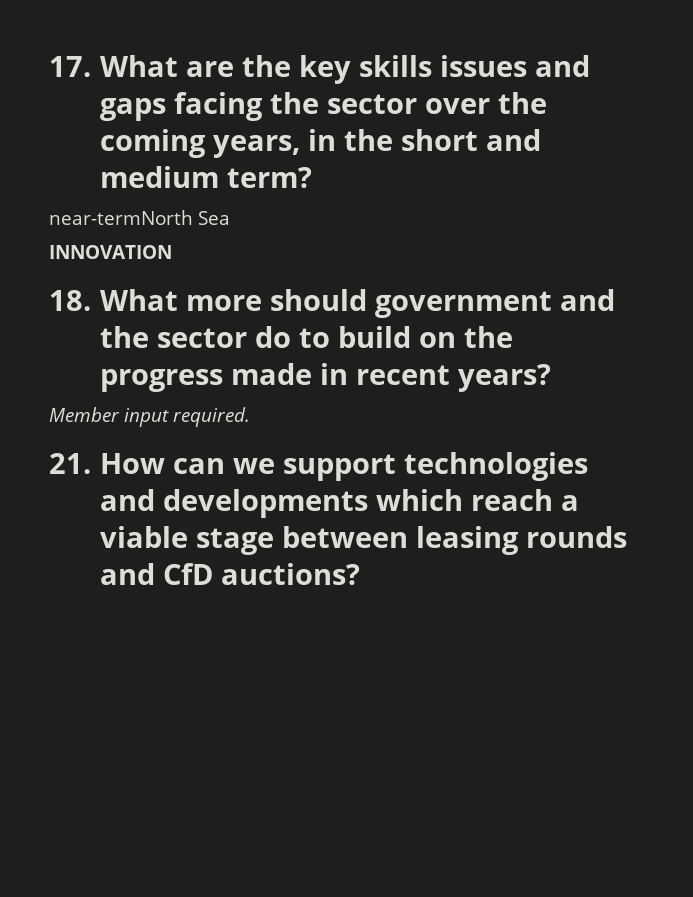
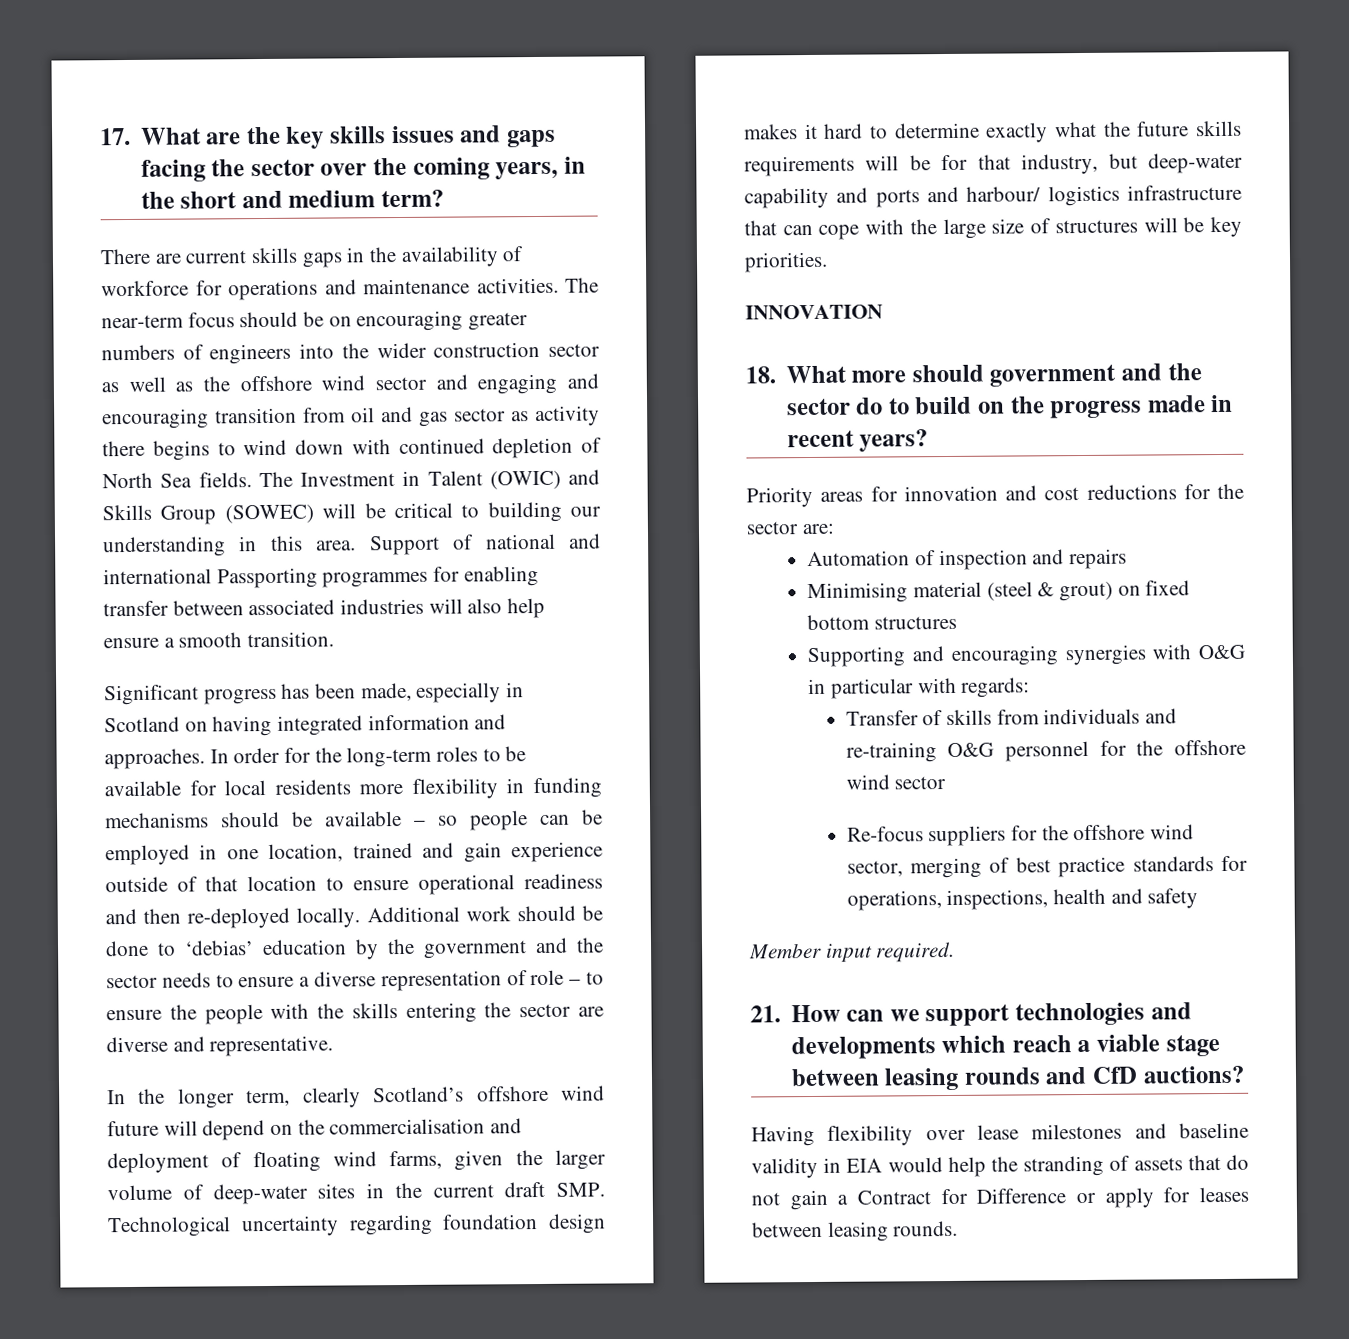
- near-termNorth Sea
+ There are current skills gaps in the availability of workforce for operations and maintenance activities. The near-term focus should be on encouraging greater numbers of engineers into the wider construction sector as well as the offshore wind sector and engaging and encouraging transition from oil and gas sector as activity there begins to wind down with continued depletion of North Sea fields. The Investment in Talent (OWIC) and Skills Group (SOWEC) will be critical to building our understanding in this area. Support of national and international Passporting programmes for enabling transfer between associated industries will also help ensure a smooth transition.
+ Significant progress has been made, especially in Scotland on having integrated information and approaches. In order for the long-term roles to be available for local residents more flexibility in funding mechanisms should be available – so people can be employed in one location, trained and gain experience outside of that location to ensure operational readiness and then re-deployed locally. Additional work should be done to ‘debias’ education by the government and the sector needs to ensure a diverse representation of role – to ensure the people with the skills entering the sector are diverse and representative.
+ In the longer term, clearly Scotland’s offshore wind future will depend on the commercialisation and deployment of floating wind farms, given the larger volume of deep-water sites in the current draft SMP. Technological uncertainty regarding foundation design makes it hard to determine exactly what the future skills requirements will be for that industry, but deep-water capability and ports and harbour/ logistics infrastructure that can cope with the large size of structures will be key priorities.
+ Priority areas for innovation and cost reductions for the sector are:
+ Automation of inspection and repairs
+ Minimising material (steel & grout) on fixed bottom structures
+ Supporting and encouraging synergies with O&G in particular with regards:
+ Transfer of skills from individuals and re-training O&G personnel for the offshore wind sector
+ Re-focus suppliers for the offshore wind sector, merging of best practice standards for operations, inspections, health and safety
+ Having flexibility over lease milestones and baseline validity in EIA would help the stranding of assets that do not gain a Contract for Difference or apply for leases between leasing rounds.

